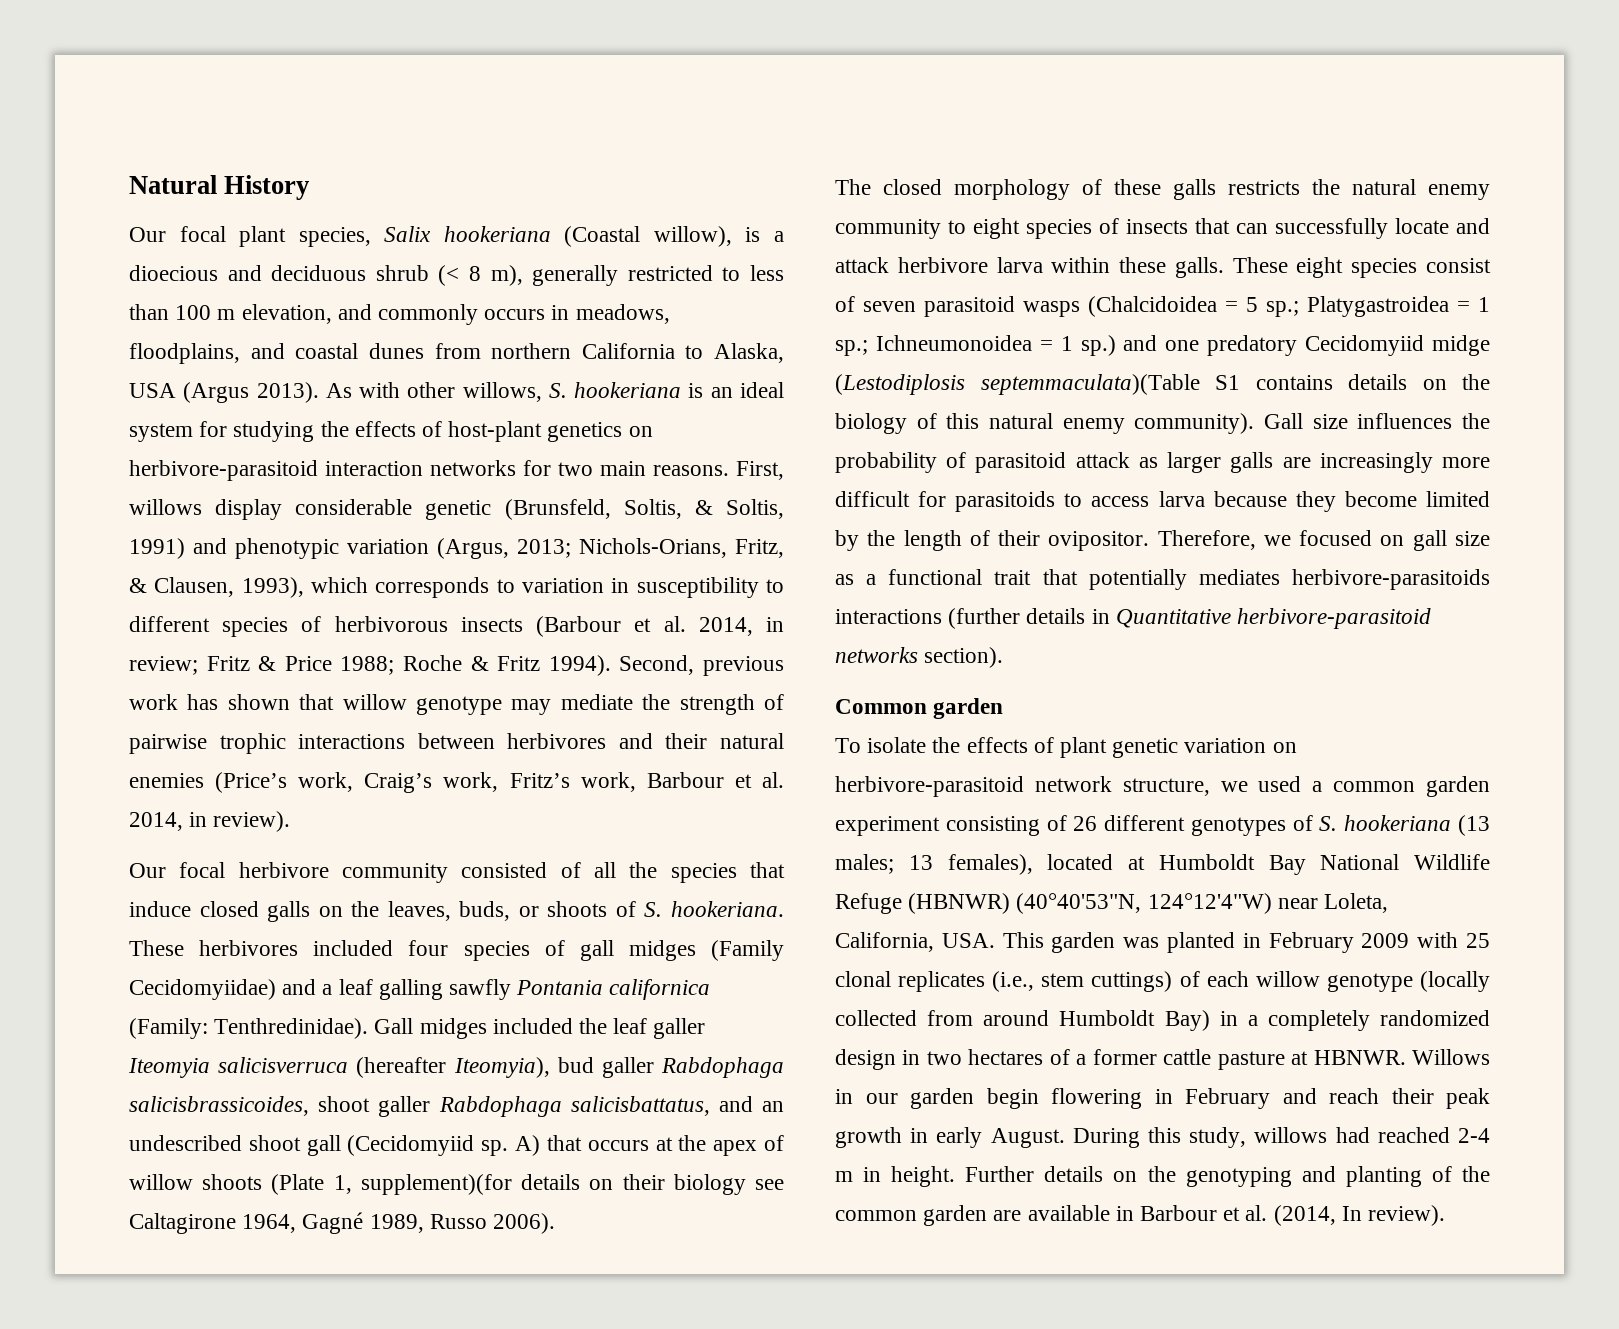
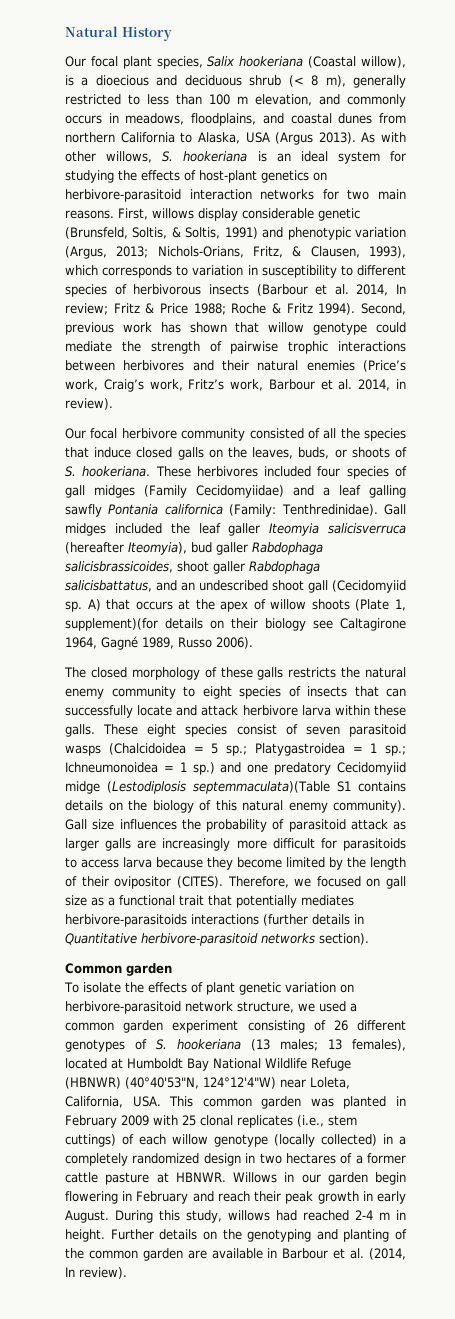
- First, willows display considerable genetic (Brunsfeld, Soltis, & Soltis, 1991) and phenotypic variation (Argus, 2013; Nichols-Orians, Fritz, & Clausen, 1993), which corresponds to variation in susceptibility to different species of herbivorous insects (Barbour et al. 2014, in review; Fritz & Price 1988; Roche & Fritz 1994).
+ First, willows display considerable genetic (Brunsfeld, Soltis, & Soltis, 1991) and phenotypic variation (Argus, 2013; Nichols-Orians, Fritz, & Clausen, 1993), which corresponds to variation in susceptibility to different species of herbivorous insects (Barbour et al. 2014, In review; Fritz & Price 1988; Roche & Fritz 1994).
- Second, previous work has shown that willow genotype may mediate the strength of pairwise trophic interactions between herbivores and their natural enemies (Price’s work, Craig’s work, Fritz’s work, Barbour et al. 2014, in review).
+ Second, previous work has shown that willow genotype could mediate the strength of pairwise trophic interactions between herbivores and their natural enemies (Price’s work, Craig’s work, Fritz’s work, Barbour et al. 2014, in review).
- Gall size influences the probability of parasitoid attack as larger galls are increasingly more difficult for parasitoids to access larva because they become limited by the length of their ovipositor.
+ Gall size influences the probability of parasitoid attack as larger galls are increasingly more difficult for parasitoids to access larva because they become limited by the length of their ovipositor (CITES).
- 13 females), located at Humboldt Bay National Wildlife Refuge (HBNWR) (40°40'53"N, 124°12'4"W) near Loleta, California, USA. This garden was planted in February 2009 with 25 clonal replicates (i.e., stem cuttings) of each willow genotype (locally collected from around Humboldt Bay) in a completely randomized design in two hectares of a former cattle pasture at HBNWR.
+ 13 females), located at Humboldt Bay National Wildlife Refuge (HBNWR) (40°40'53"N, 124°12'4"W) near Loleta, California, USA. This common garden was planted in February 2009 with 25 clonal replicates (i.e., stem cuttings) of each willow genotype (locally collected) in a completely randomized design in two hectares of a former cattle pasture at HBNWR.

